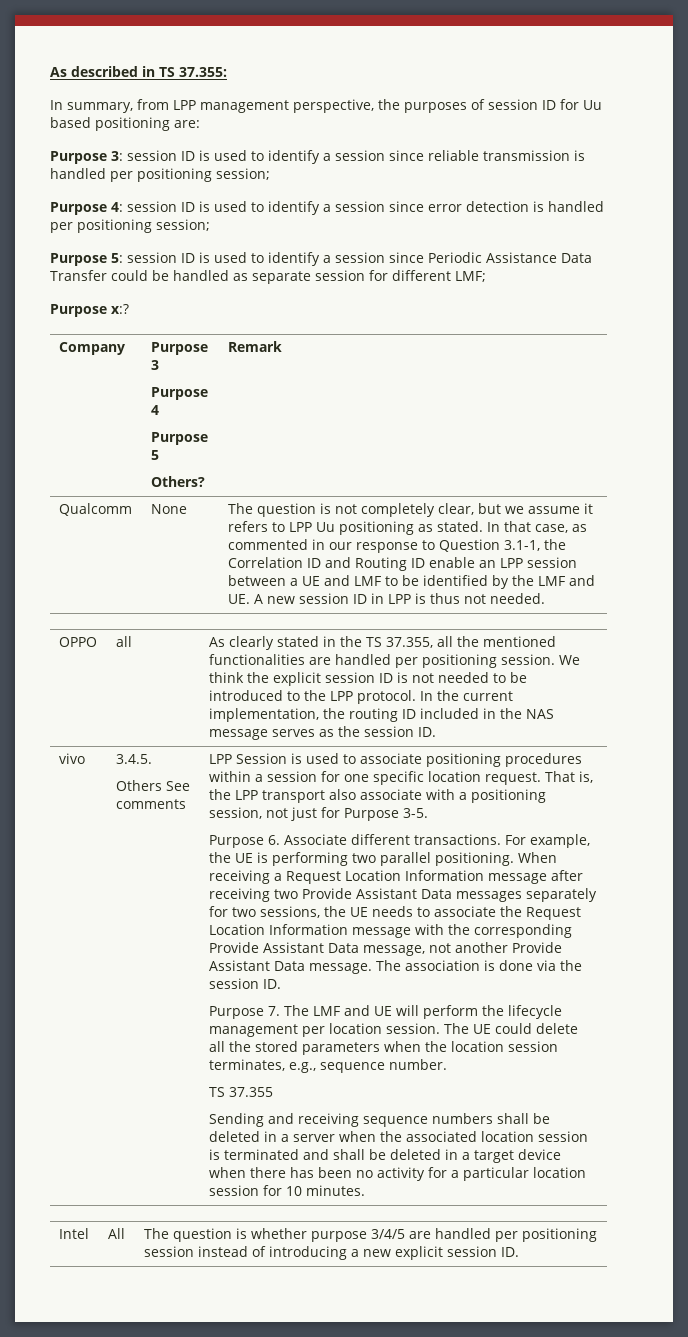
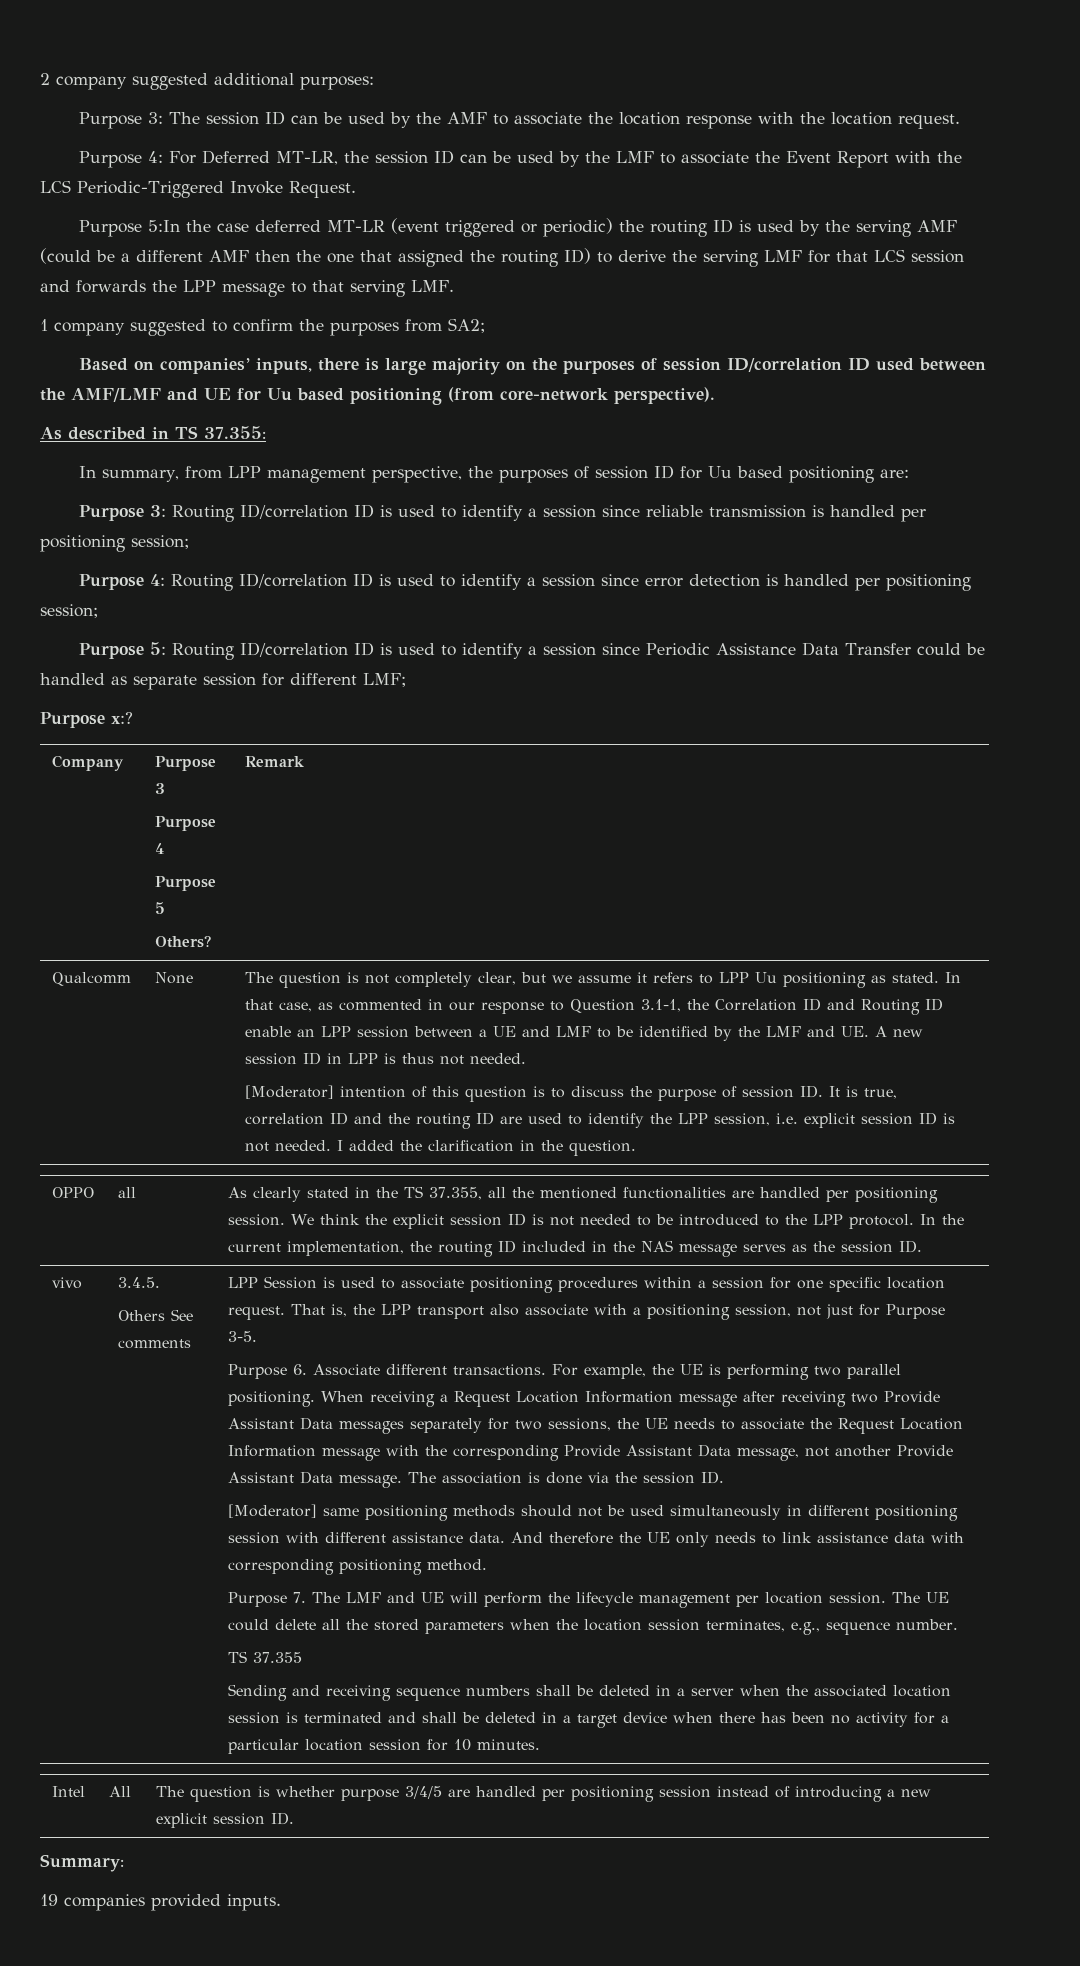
+ 2 company suggested additional purposes:
+ Purpose 3: The session ID can be used by the AMF to associate the location response with the location request.
+ Purpose 4: For Deferred MT-LR, the session ID can be used by the LMF to associate the Event Report with the LCS Periodic-Triggered Invoke Request.
+ Purpose 5:In the case deferred MT-LR (event triggered or periodic) the routing ID is used by the serving AMF (could be a different AMF then the one that assigned the routing ID) to derive the serving LMF for that LCS session and forwards the LPP message to that serving LMF.
+ 1 company suggested to confirm the purposes from SA2;
+ Based on companies’ inputs, there is large majority on the purposes of session ID/correlation ID used between the AMF/LMF and UE for Uu based positioning (from core-network perspective).
- Purpose 3: session ID is used to identify a session since reliable transmission is handled per positioning session;
+ Purpose 3: Routing ID/correlation ID is used to identify a session since reliable transmission is handled per positioning session;
- Purpose 4: session ID is used to identify a session since error detection is handled per positioning session;
+ Purpose 4: Routing ID/correlation ID is used to identify a session since error detection is handled per positioning session;
- Purpose 5: session ID is used to identify a session since Periodic Assistance Data Transfer could be handled as separate session for different LMF;
+ Purpose 5: Routing ID/correlation ID is used to identify a session since Periodic Assistance Data Transfer could be handled as separate session for different LMF;
+ [Moderator] intention of this question is to discuss the purpose of session ID. It is true, correlation ID and the routing ID are used to identify the LPP session, i.e. explicit session ID is not needed. I added the clarification in the question.
+ [Moderator] same positioning methods should not be used simultaneously in different positioning session with different assistance data. And therefore the UE only needs to link assistance data with corresponding positioning method.
+ Summary:
+ 19 companies provided inputs.

